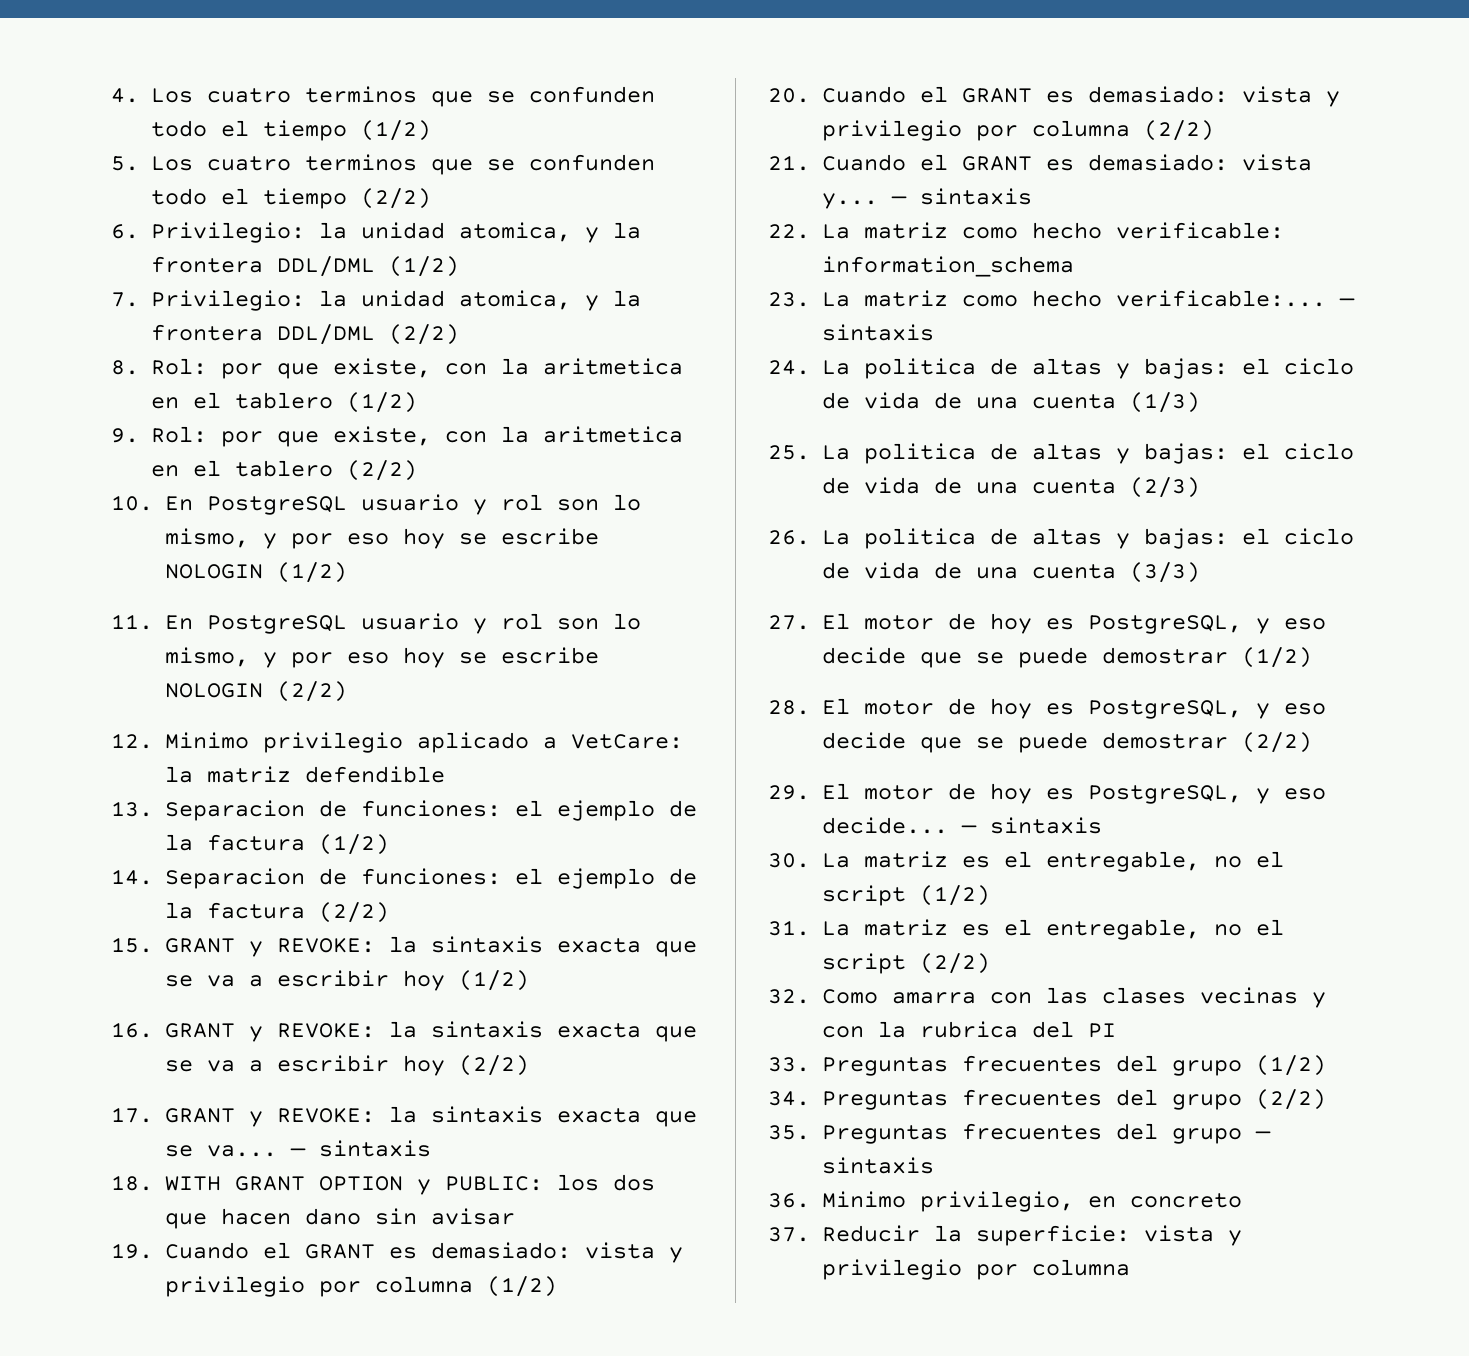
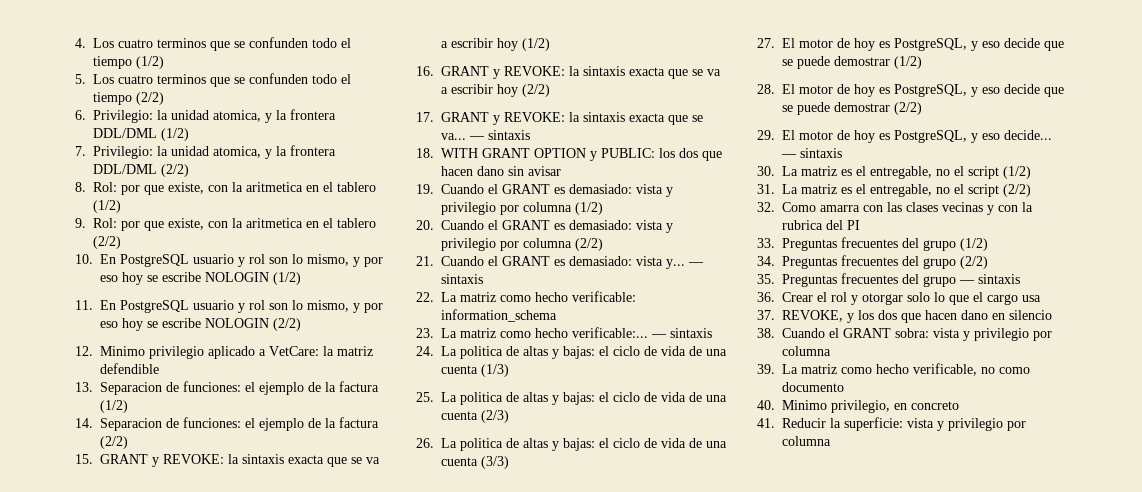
- 36. Minimo privilegio, en concreto
+ 36. Crear el rol y otorgar solo lo que el cargo usa
+ 37. REVOKE, y los dos que hacen dano en silencio
+ 38. Cuando el GRANT sobra: vista y privilegio por columna
+ 39. La matriz como hecho verificable, no como documento
+ 40. Minimo privilegio, en concreto
- 37. Reducir la superficie: vista y privilegio por columna
+ 41. Reducir la superficie: vista y privilegio por columna

